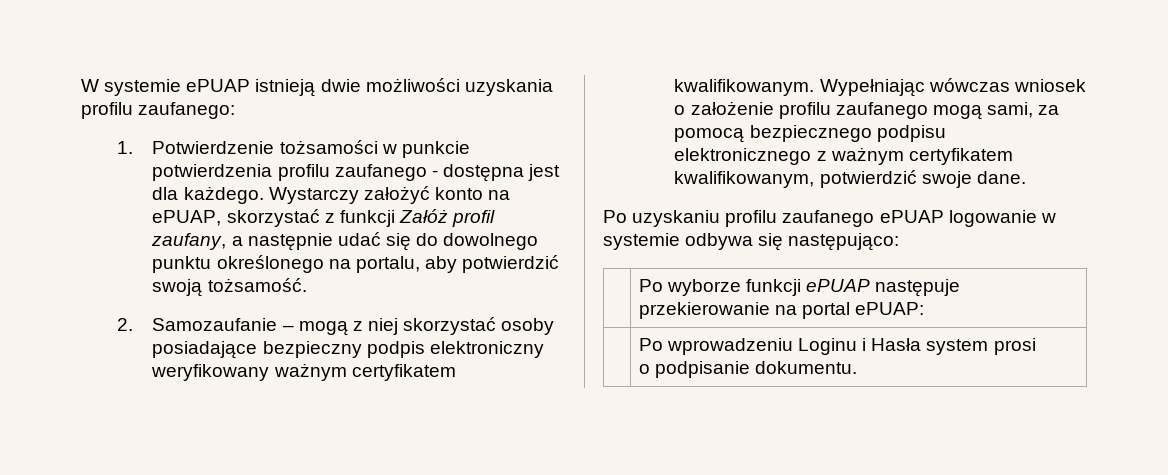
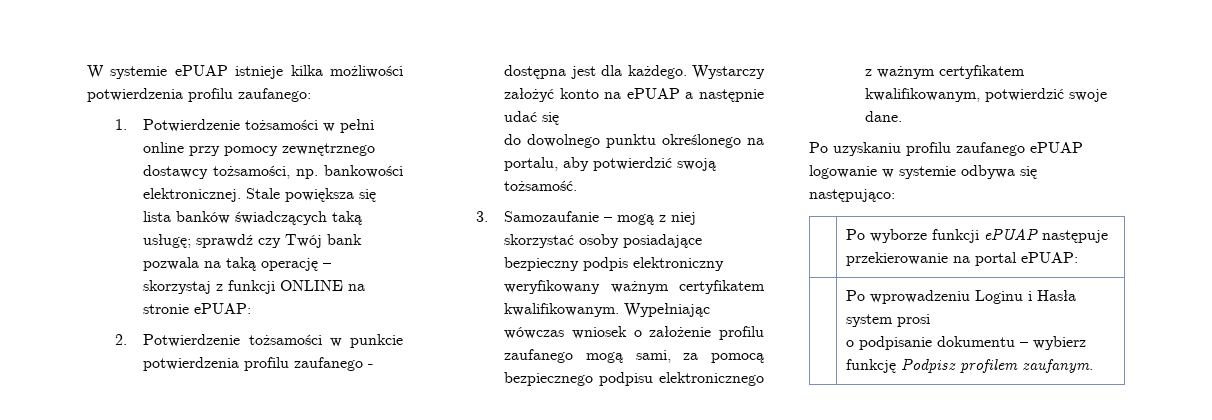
- W systemie ePUAP istnieją dwie możliwości uzyskania profilu zaufanego:
- 1. Potwierdzenie tożsamości w punkcie potwierdzenia profilu zaufanego - dostępna jest dla każdego.
+ W systemie ePUAP istnieje kilka możliwości potwierdzenia profilu zaufanego:
+ 1. Potwierdzenie tożsamości w pełni online przy pomocy zewnętrznego dostawcy tożsamości, np. bankowości elektronicznej. Stale powiększa się lista banków świadczących taką usługę; sprawdź czy Twój bank pozwala na taką operację – skorzystaj z funkcji ONLINE na stronie ePUAP:
+ 2. Potwierdzenie tożsamości w punkcie potwierdzenia profilu zaufanego - dostępna jest dla każdego.
- Wystarczy założyć konto na ePUAP, skorzystać z funkcji Załóż profil zaufany, a następnie udać się do dowolnego punktu określonego na portalu, aby potwierdzić swoją tożsamość.
+ Wystarczy założyć konto na ePUAP a następnie udać się
+ do dowolnego punktu określonego na portalu, aby potwierdzić swoją tożsamość.
- 2. Samozaufanie – mogą z niej skorzystać osoby posiadające bezpieczny podpis elektroniczny weryfikowany ważnym certyfikatem kwalifikowanym.
+ 3. Samozaufanie – mogą z niej skorzystać osoby posiadające bezpieczny podpis elektroniczny weryfikowany ważnym certyfikatem kwalifikowanym.
  | Po wprowadzeniu Loginu i Hasła system prosi
- o podpisanie dokumentu.
+ o podpisanie dokumentu – wybierz funkcję Podpisz profilem zaufanym.

